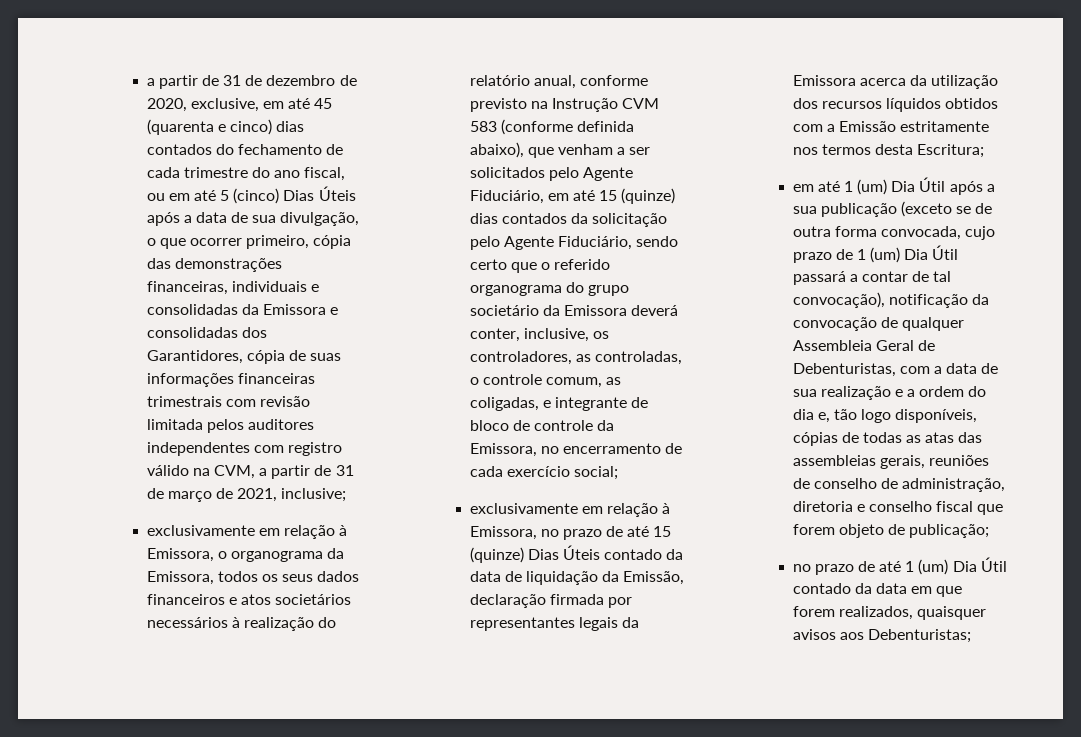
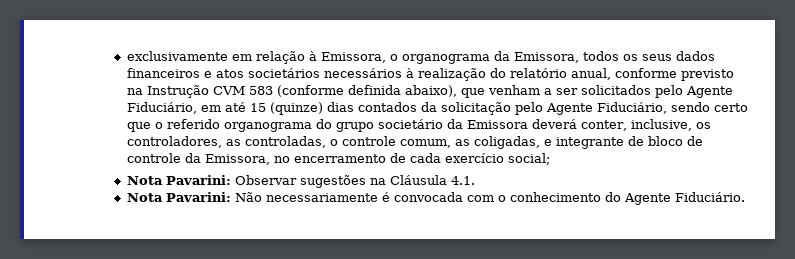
- a partir de 31 de dezembro de 2020, exclusive, em até 45 (quarenta e cinco) dias contados do fechamento de cada trimestre do ano fiscal, ou em até 5 (cinco) Dias Úteis após a data de sua divulgação, o que ocorrer primeiro, cópia das demonstrações financeiras, individuais e consolidadas da Emissora e consolidadas dos Garantidores, cópia de suas informações financeiras trimestrais com revisão limitada pelos auditores independentes com registro válido na CVM, a partir de 31 de março de 2021, inclusive;
- exclusivamente em relação à Emissora, no prazo de até 15 (quinze) Dias Úteis contado da data de liquidação da Emissão, declaração firmada por representantes legais da Emissora acerca da utilização dos recursos líquidos obtidos com a Emissão estritamente nos termos desta Escritura;
- em até 1 (um) Dia Útil após a sua publicação (exceto se de outra forma convocada, cujo prazo de 1 (um) Dia Útil passará a contar de tal convocação), notificação da convocação de qualquer Assembleia Geral de Debenturistas, com a data de sua realização e a ordem do dia e, tão logo disponíveis, cópias de todas as atas das assembleias gerais, reuniões de conselho de administração, diretoria e conselho fiscal que forem objeto de publicação;
- no prazo de até 1 (um) Dia Útil contado da data em que forem realizados, quaisquer avisos aos Debenturistas;
+ Nota Pavarini: Observar sugestões na Cláusula 4.1.
+ Nota Pavarini: Não necessariamente é convocada com o conhecimento do Agente Fiduciário.

